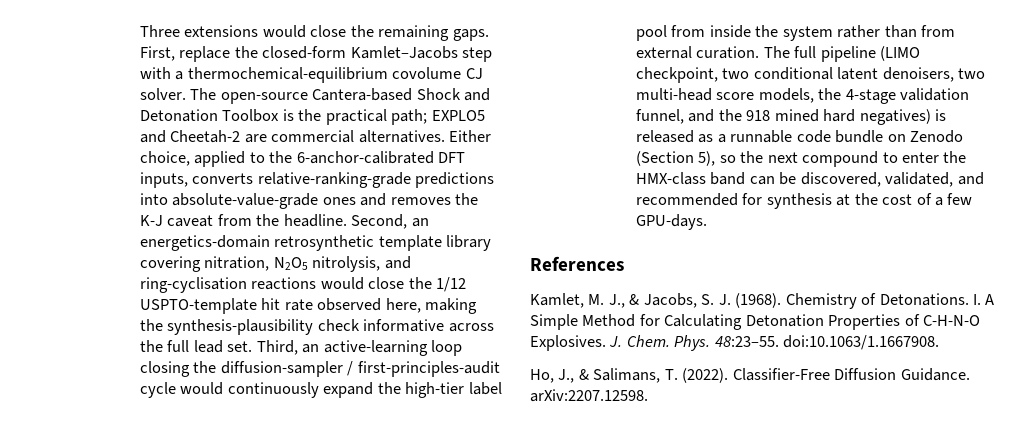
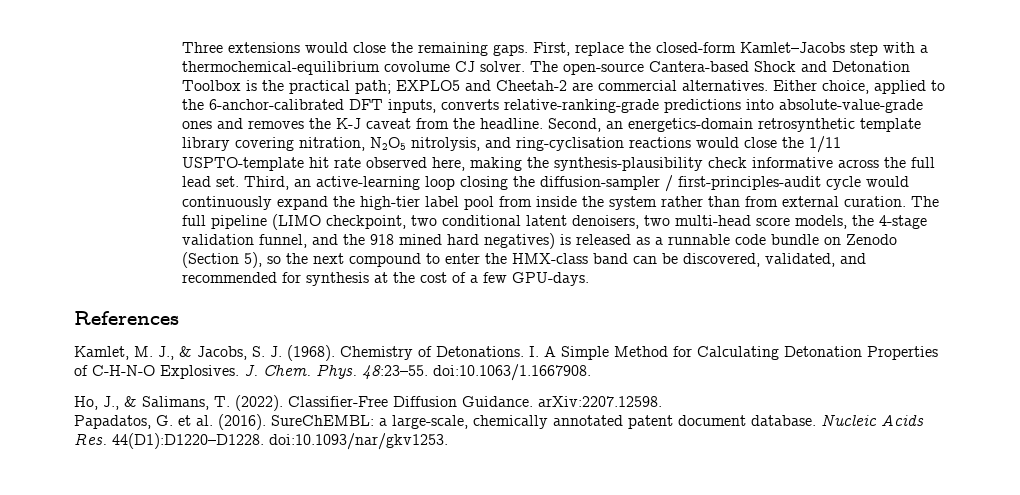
- Second, an energetics-domain retrosynthetic template library covering nitration, N2O5 nitrolysis, and ring-cyclisation reactions would close the 1/12 USPTO-template hit rate observed here, making the synthesis-plausibility check informative across the full lead set.
+ Second, an energetics-domain retrosynthetic template library covering nitration, N2O5 nitrolysis, and ring-cyclisation reactions would close the 1/11 USPTO-template hit rate observed here, making the synthesis-plausibility check informative across the full lead set.
+ Papadatos, G. et al. (2016). SureChEMBL: a large-scale, chemically annotated patent document database. Nucleic Acids Res. 44(D1):D1220–D1228. doi:10.1093/nar/gkv1253.

